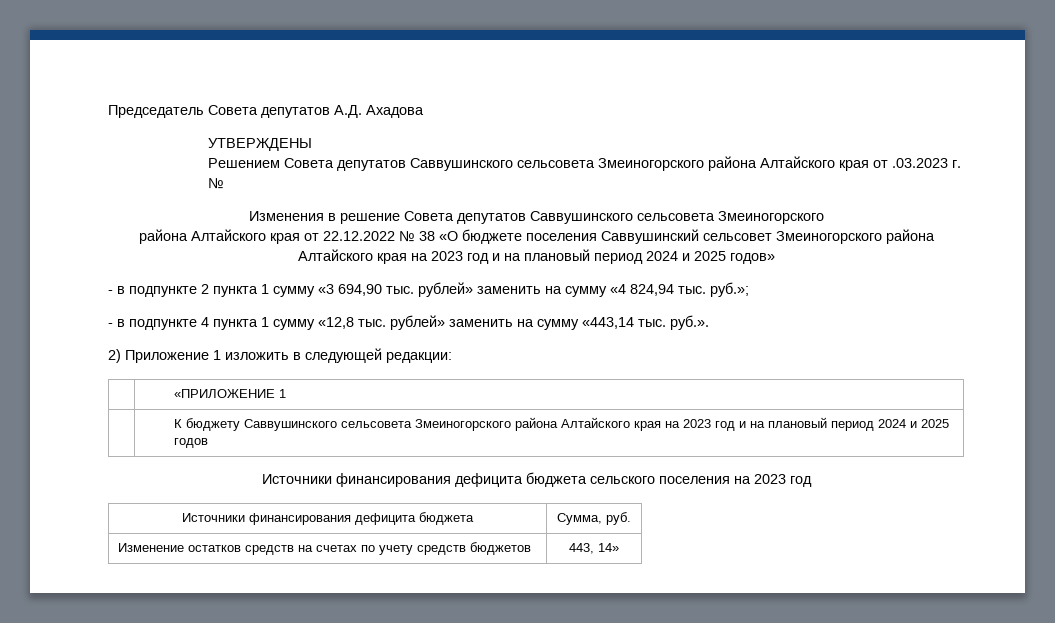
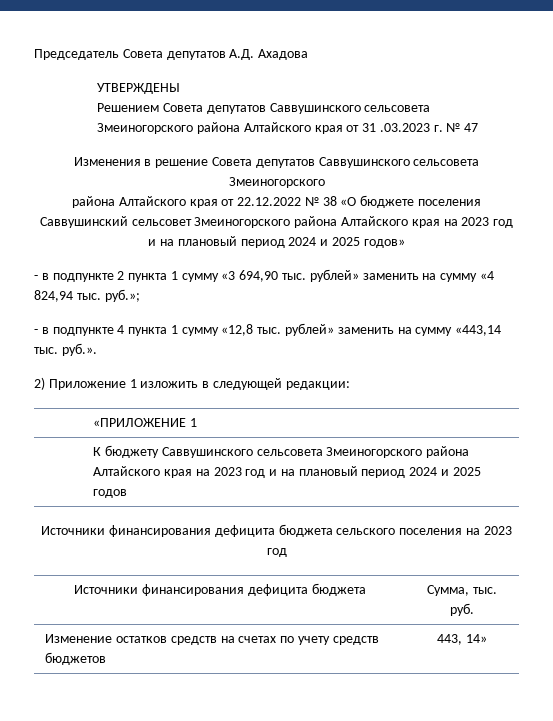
- Решением Совета депутатов Саввушинского сельсовета Змеиногорского района Алтайского края от .03.2023 г. №
+ Решением Совета депутатов Саввушинского сельсовета Змеиногорского района Алтайского края от 31 .03.2023 г. № 47
- Источники финансирования дефицита бюджета | Сумма, руб.
+ Источники финансирования дефицита бюджета | Сумма, тыс. руб.

